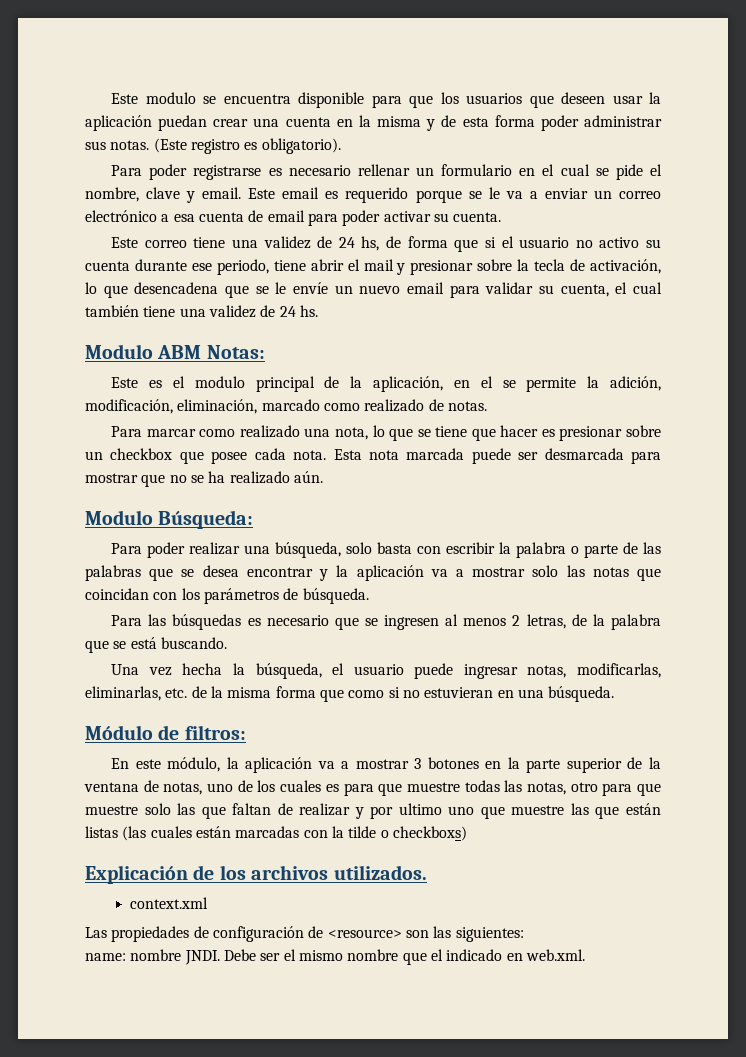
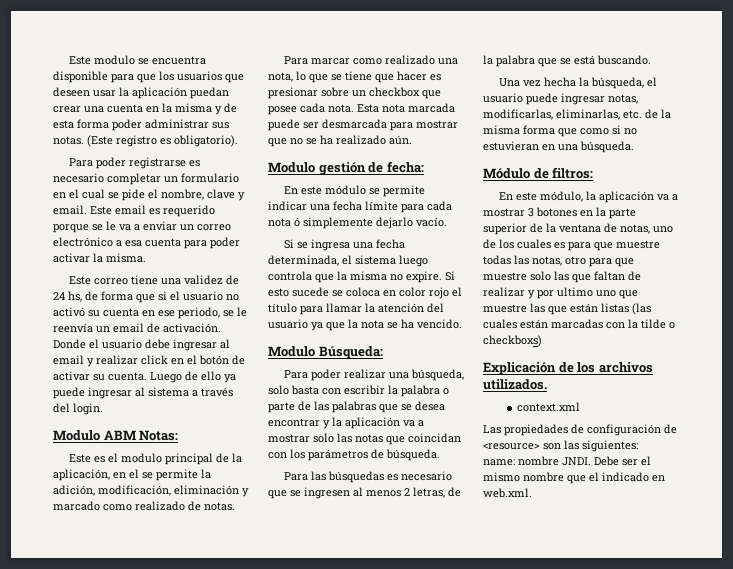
- Para poder registrarse es necesario rellenar un formulario en el cual se pide el nombre, clave y email.
+ Para poder registrarse es necesario completar un formulario en el cual se pide el nombre, clave y email.
- Este email es requerido porque se le va a enviar un correo electrónico a esa cuenta de email para poder activar su cuenta.
+ Este email es requerido porque se le va a enviar un correo electrónico a esa cuenta para poder activar la misma.
- Este correo tiene una validez de 24 hs, de forma que si el usuario no activo su cuenta durante ese periodo, tiene abrir el mail y presionar sobre la tecla de activación, lo que desencadena que se le envíe un nuevo email para validar su cuenta, el cual también tiene una validez de 24 hs.
+ Este correo tiene una validez de 24 hs, de forma que si el usuario no activó su cuenta en ese periodo, se le reenvía un email de activación. Donde el usuario debe ingresar al email y realizar click en el botón de activar su cuenta. Luego de ello ya puede ingresar al sistema a través del login.
- Este es el modulo principal de la aplicación, en el se permite la adición, modificación, eliminación, marcado como realizado de notas.
+ Este es el modulo principal de la aplicación, en el se permite la adición, modificación, eliminación y marcado como realizado de notas.
+ Modulo gestión de fecha:
+ En este módulo se permite indicar una fecha límite para cada nota ó simplemente dejarlo vacío.
+ Si se ingresa una fecha determinada, el sistema luego controla que la misma no expire. Si esto sucede se coloca en color rojo el título para llamar la atención del usuario ya que la nota se ha vencido.

